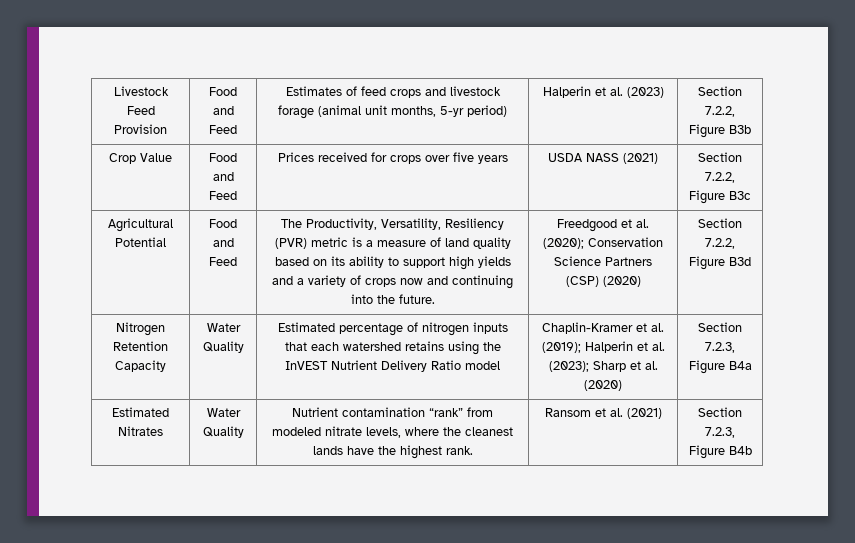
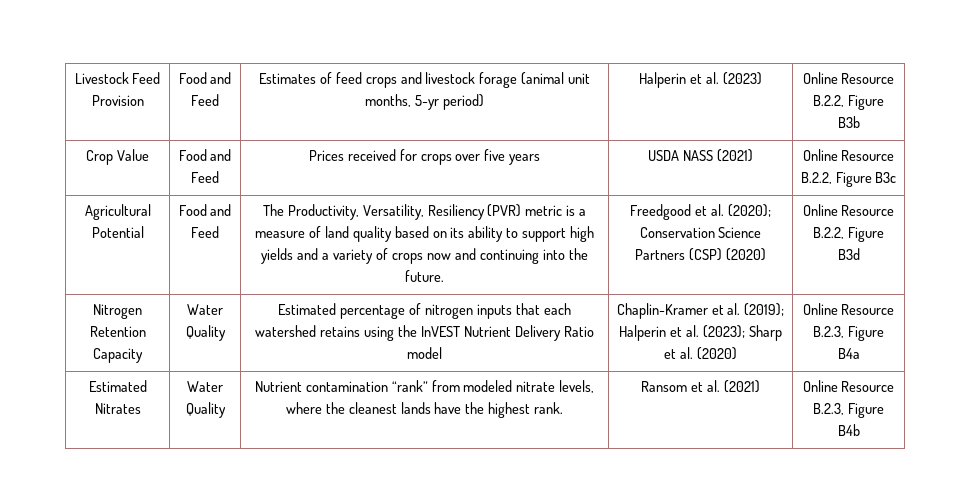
- Livestock Feed Provision | Food and Feed | Estimates of feed crops and livestock forage (animal unit months, 5-yr period) | Halperin et al. (2023) | Section 7.2.2, Figure B3b
+ Livestock Feed Provision | Food and Feed | Estimates of feed crops and livestock forage (animal unit months, 5-yr period) | Halperin et al. (2023) | Online Resource B.2.2, Figure B3b
- Crop Value | Food and Feed | Prices received for crops over five years | USDA NASS (2021) | Section 7.2.2, Figure B3c
+ Crop Value | Food and Feed | Prices received for crops over five years | USDA NASS (2021) | Online Resource B.2.2, Figure B3c
- Section 7.2.2, Figure B3d
+ Online Resource B.2.2, Figure B3d
- Nitrogen Retention Capacity | Water Quality | Estimated percentage of nitrogen inputs that each watershed retains using the InVEST Nutrient Delivery Ratio model | Chaplin-Kramer et al. (2019); Halperin et al. (2023); Sharp et al. (2020) | Section 7.2.3, Figure B4a
+ Nitrogen Retention Capacity | Water Quality | Estimated percentage of nitrogen inputs that each watershed retains using the InVEST Nutrient Delivery Ratio model | Chaplin-Kramer et al. (2019); Halperin et al. (2023); Sharp et al. (2020) | Online Resource B.2.3, Figure B4a
- Estimated Nitrates | Water Quality | Nutrient contamination “rank” from modeled nitrate levels, where the cleanest lands have the highest rank. | Ransom et al. (2021) | Section 7.2.3, Figure B4b
+ Estimated Nitrates | Water Quality | Nutrient contamination “rank” from modeled nitrate levels, where the cleanest lands have the highest rank. | Ransom et al. (2021) | Online Resource B.2.3, Figure B4b

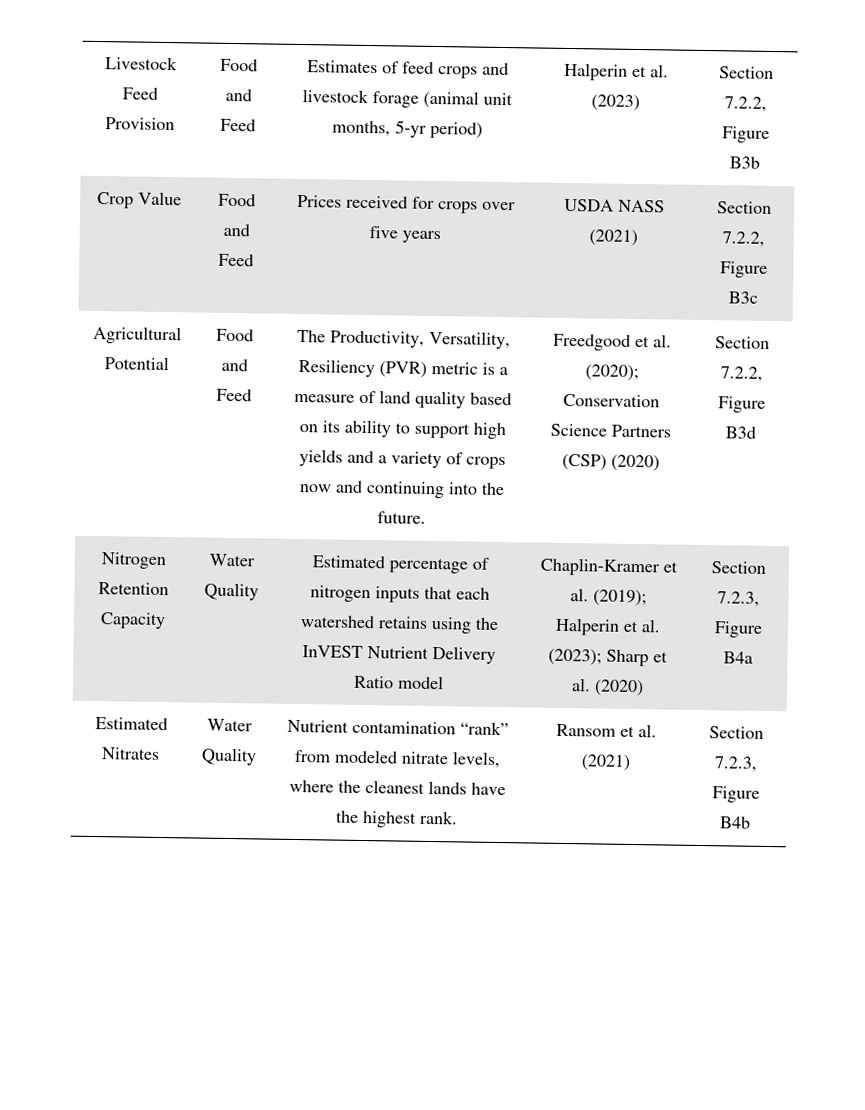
- Livestock Feed Provision | Food and Feed | Estimates of feed crops and livestock forage (animal unit months, 5-yr period) | Halperin et al. (2023) | Online Resource B.2.2, Figure B3b
+ Livestock Feed Provision | Food and Feed | Estimates of feed crops and livestock forage (animal unit months, 5-yr period) | Halperin et al. (2023) | Section 7.2.2, Figure B3b
- Crop Value | Food and Feed | Prices received for crops over five years | USDA NASS (2021) | Online Resource B.2.2, Figure B3c
+ Crop Value | Food and Feed | Prices received for crops over five years | USDA NASS (2021) | Section 7.2.2, Figure B3c
- Online Resource B.2.2, Figure B3d
+ Section 7.2.2, Figure B3d
- Nitrogen Retention Capacity | Water Quality | Estimated percentage of nitrogen inputs that each watershed retains using the InVEST Nutrient Delivery Ratio model | Chaplin-Kramer et al. (2019); Halperin et al. (2023); Sharp et al. (2020) | Online Resource B.2.3, Figure B4a
+ Nitrogen Retention Capacity | Water Quality | Estimated percentage of nitrogen inputs that each watershed retains using the InVEST Nutrient Delivery Ratio model | Chaplin-Kramer et al. (2019); Halperin et al. (2023); Sharp et al. (2020) | Section 7.2.3, Figure B4a
- Estimated Nitrates | Water Quality | Nutrient contamination “rank” from modeled nitrate levels, where the cleanest lands have the highest rank. | Ransom et al. (2021) | Online Resource B.2.3, Figure B4b
+ Estimated Nitrates | Water Quality | Nutrient contamination “rank” from modeled nitrate levels, where the cleanest lands have the highest rank. | Ransom et al. (2021) | Section 7.2.3, Figure B4b

